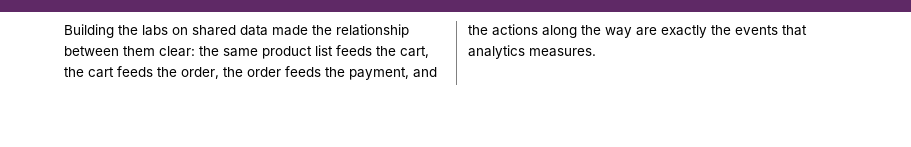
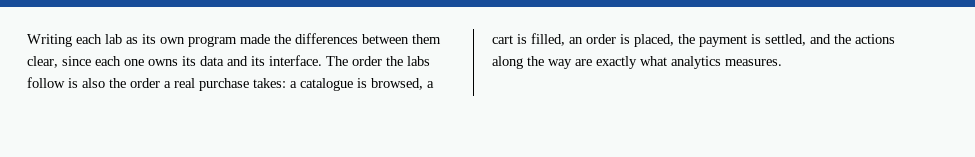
- Building the labs on shared data made the relationship between them clear: the same product list feeds the cart, the cart feeds the order, the order feeds the payment, and the actions along the way are exactly the events that analytics measures.
+ Writing each lab as its own program made the differences between them clear, since each one owns its data and its interface. The order the labs follow is also the order a real purchase takes: a catalogue is browsed, a cart is filled, an order is placed, the payment is settled, and the actions along the way are exactly what analytics measures.

